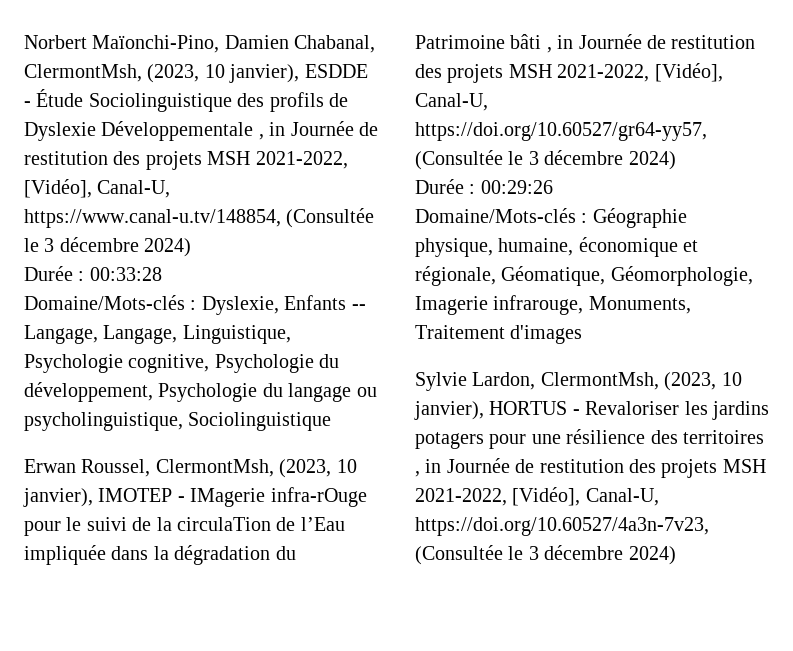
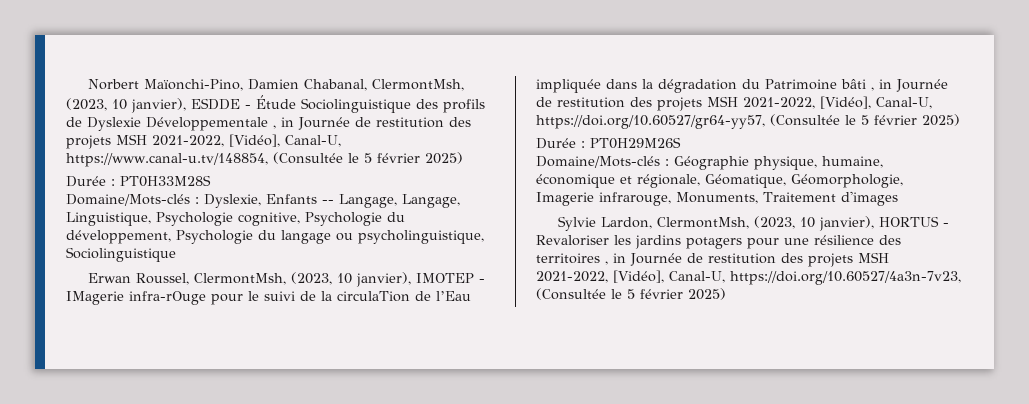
- Norbert Maïonchi-Pino, Damien Chabanal, ClermontMsh, (2023, 10 janvier), ESDDE - Étude Sociolinguistique des profils de Dyslexie Développementale , in Journée de restitution des projets MSH 2021-2022, [Vidéo], Canal-U, https://www.canal-u.tv/148854, (Consultée le 3 décembre 2024)
- Durée : 00:33:28
+ Norbert Maïonchi-Pino, Damien Chabanal, ClermontMsh, (2023, 10 janvier), ESDDE - Étude Sociolinguistique des profils de Dyslexie Développementale , in Journée de restitution des projets MSH 2021-2022, [Vidéo], Canal-U, https://www.canal-u.tv/148854, (Consultée le 5 février 2025)
+ Durée : PT0H33M28S
- Erwan Roussel, ClermontMsh, (2023, 10 janvier), IMOTEP - IMagerie infra-rOuge pour le suivi de la circulaTion de l’Eau impliquée dans la dégradation du Patrimoine bâti , in Journée de restitution des projets MSH 2021-2022, [Vidéo], Canal-U, https://doi.org/10.60527/gr64-yy57, (Consultée le 3 décembre 2024)
- Durée : 00:29:26
+ Erwan Roussel, ClermontMsh, (2023, 10 janvier), IMOTEP - IMagerie infra-rOuge pour le suivi de la circulaTion de l’Eau impliquée dans la dégradation du Patrimoine bâti , in Journée de restitution des projets MSH 2021-2022, [Vidéo], Canal-U, https://doi.org/10.60527/gr64-yy57, (Consultée le 5 février 2025)
+ Durée : PT0H29M26S
- Sylvie Lardon, ClermontMsh, (2023, 10 janvier), HORTUS - Revaloriser les jardins potagers pour une résilience des territoires , in Journée de restitution des projets MSH 2021-2022, [Vidéo], Canal-U, https://doi.org/10.60527/4a3n-7v23, (Consultée le 3 décembre 2024)
+ Sylvie Lardon, ClermontMsh, (2023, 10 janvier), HORTUS - Revaloriser les jardins potagers pour une résilience des territoires , in Journée de restitution des projets MSH 2021-2022, [Vidéo], Canal-U, https://doi.org/10.60527/4a3n-7v23, (Consultée le 5 février 2025)

